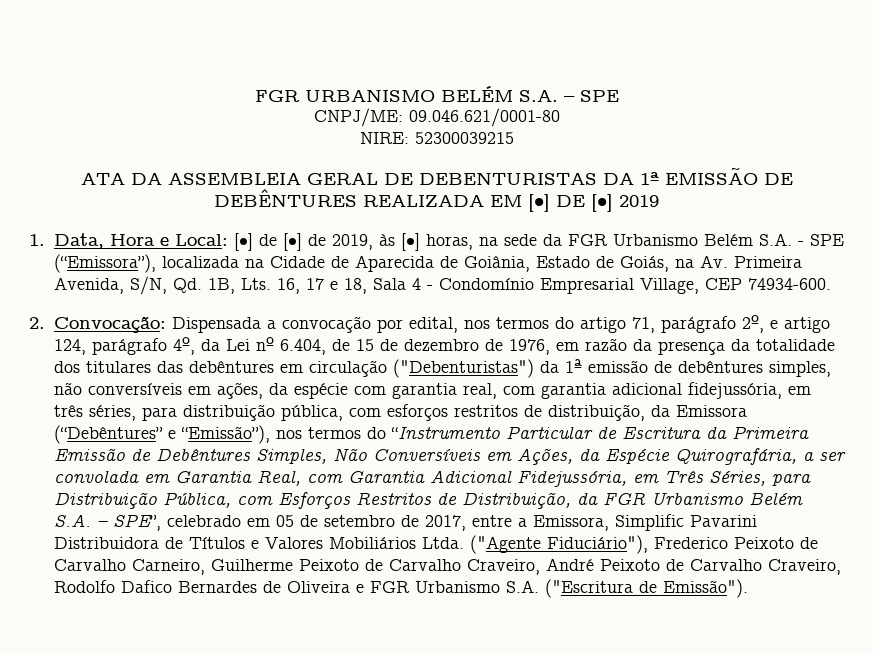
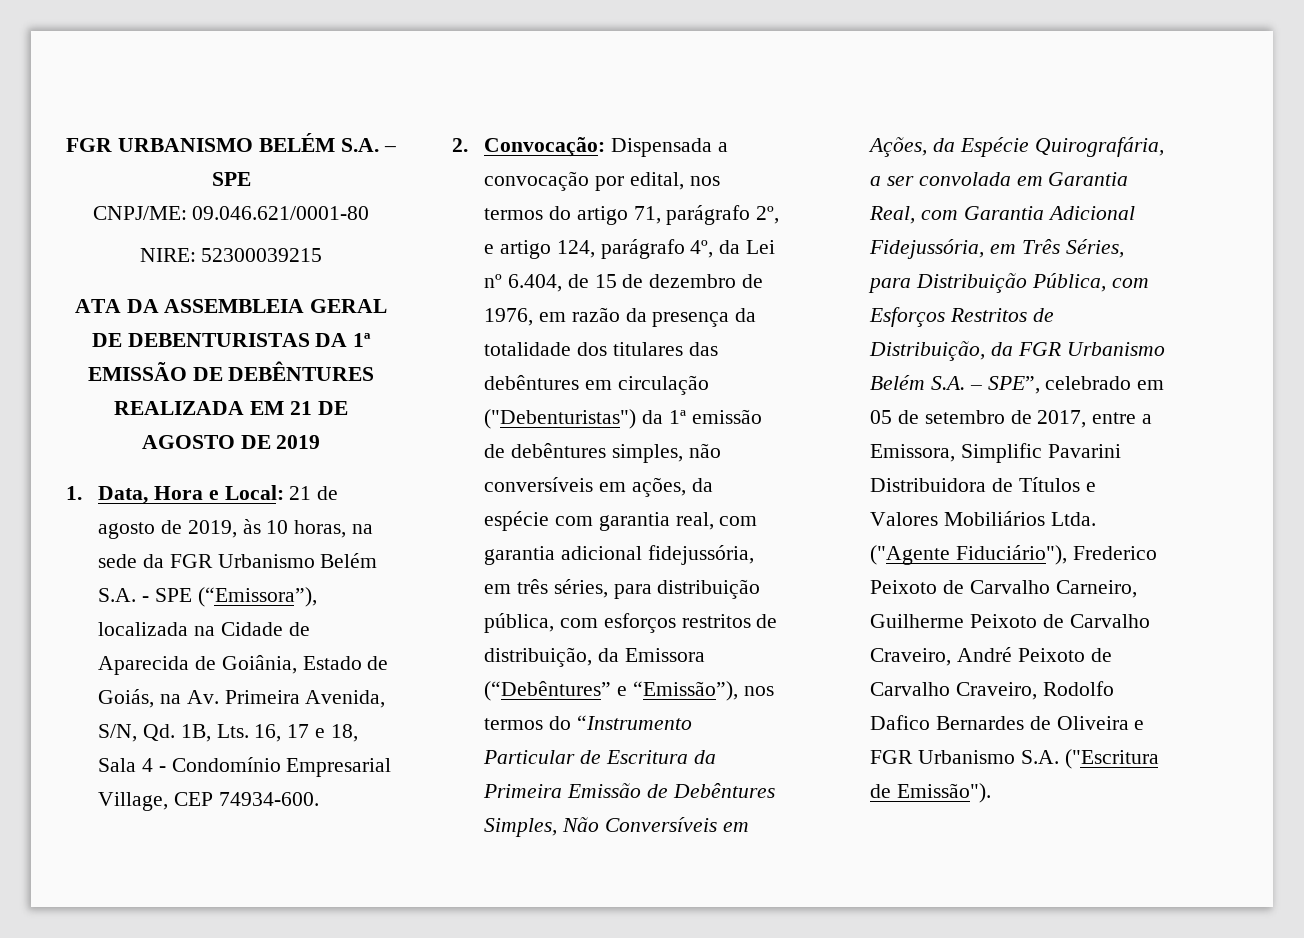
- ATA DA ASSEMBLEIA GERAL DE DEBENTURISTAS DA 1ª EMISSÃO DE DEBÊNTURES REALIZADA EM [•] DE [•] 2019
+ ATA DA ASSEMBLEIA GERAL DE DEBENTURISTAS DA 1ª EMISSÃO DE DEBÊNTURES REALIZADA EM 21 DE AGOSTO DE 2019
- 1. Data, Hora e Local: [•] de [•] de 2019, às [•] horas, na sede da FGR Urbanismo Belém S.A. - SPE (“Emissora”), localizada na Cidade de Aparecida de Goiânia, Estado de Goiás, na Av. Primeira Avenida, S/N, Qd. 1B, Lts. 16, 17 e 18, Sala 4 - Condomínio Empresarial Village, CEP 74934-600.
+ 1. Data, Hora e Local: 21 de agosto de 2019, às 10 horas, na sede da FGR Urbanismo Belém S.A. - SPE (“Emissora”), localizada na Cidade de Aparecida de Goiânia, Estado de Goiás, na Av. Primeira Avenida, S/N, Qd. 1B, Lts. 16, 17 e 18, Sala 4 - Condomínio Empresarial Village, CEP 74934-600.

